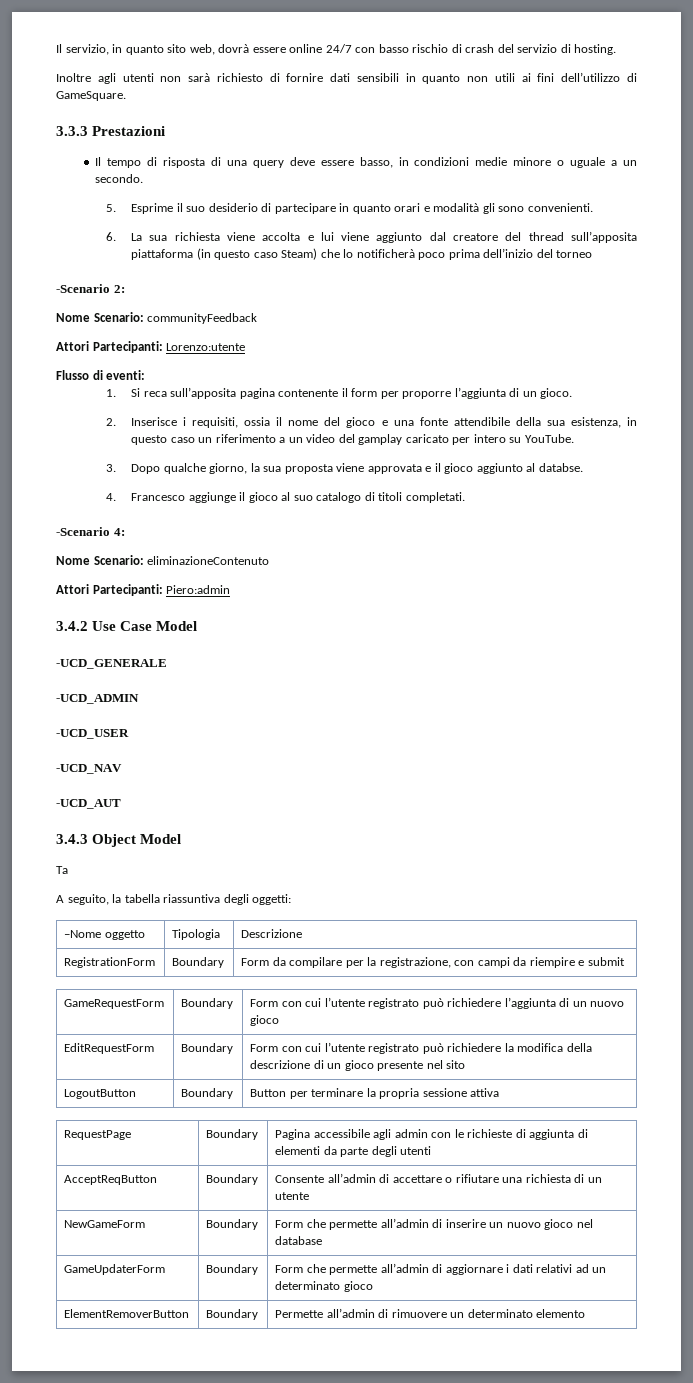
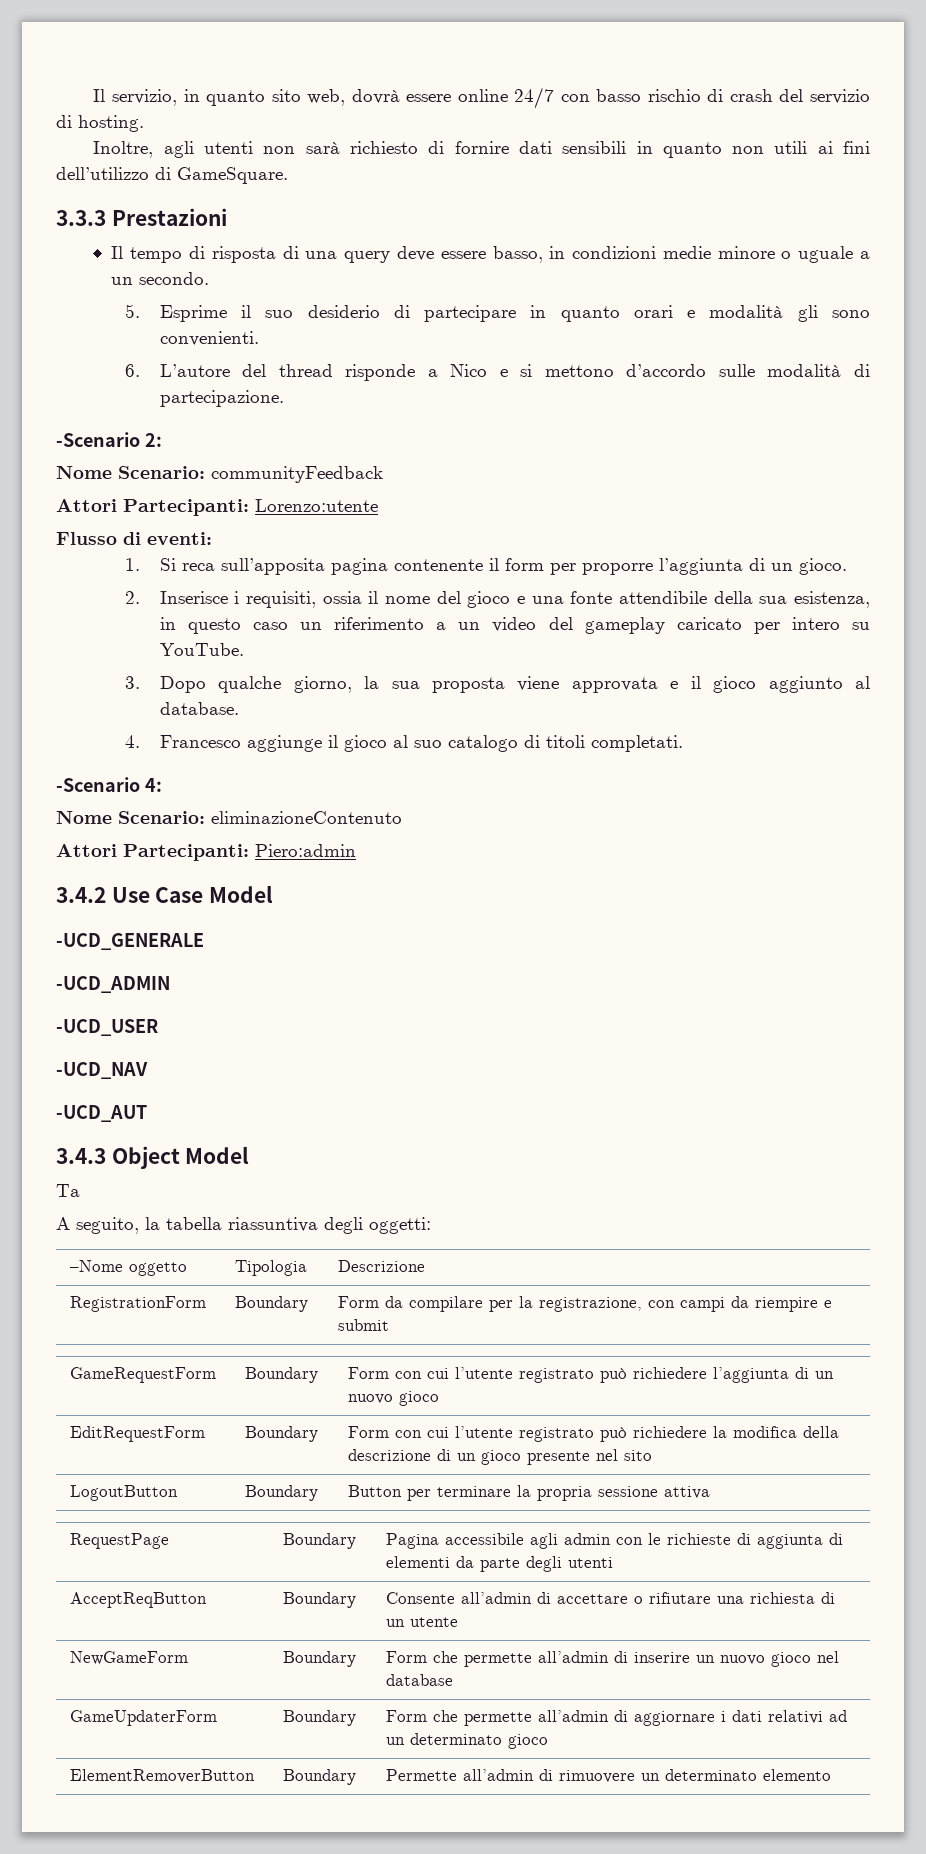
- Inoltre agli utenti non sarà richiesto di fornire dati sensibili in quanto non utili ai fini dell’utilizzo di GameSquare.
+ Inoltre, agli utenti non sarà richiesto di fornire dati sensibili in quanto non utili ai fini dell’utilizzo di GameSquare.
- 6. La sua richiesta viene accolta e lui viene aggiunto dal creatore del thread sull’apposita piattaforma (in questo caso Steam) che lo notificherà poco prima dell’inizio del torneo
+ 6. L’autore del thread risponde a Nico e si mettono d’accordo sulle modalità di partecipazione.
- 2. Inserisce i requisiti, ossia il nome del gioco e una fonte attendibile della sua esistenza, in questo caso un riferimento a un video del gamplay caricato per intero su YouTube.
+ 2. Inserisce i requisiti, ossia il nome del gioco e una fonte attendibile della sua esistenza, in questo caso un riferimento a un video del gameplay caricato per intero su YouTube.
- 3. Dopo qualche giorno, la sua proposta viene approvata e il gioco aggiunto al databse.
+ 3. Dopo qualche giorno, la sua proposta viene approvata e il gioco aggiunto al database.

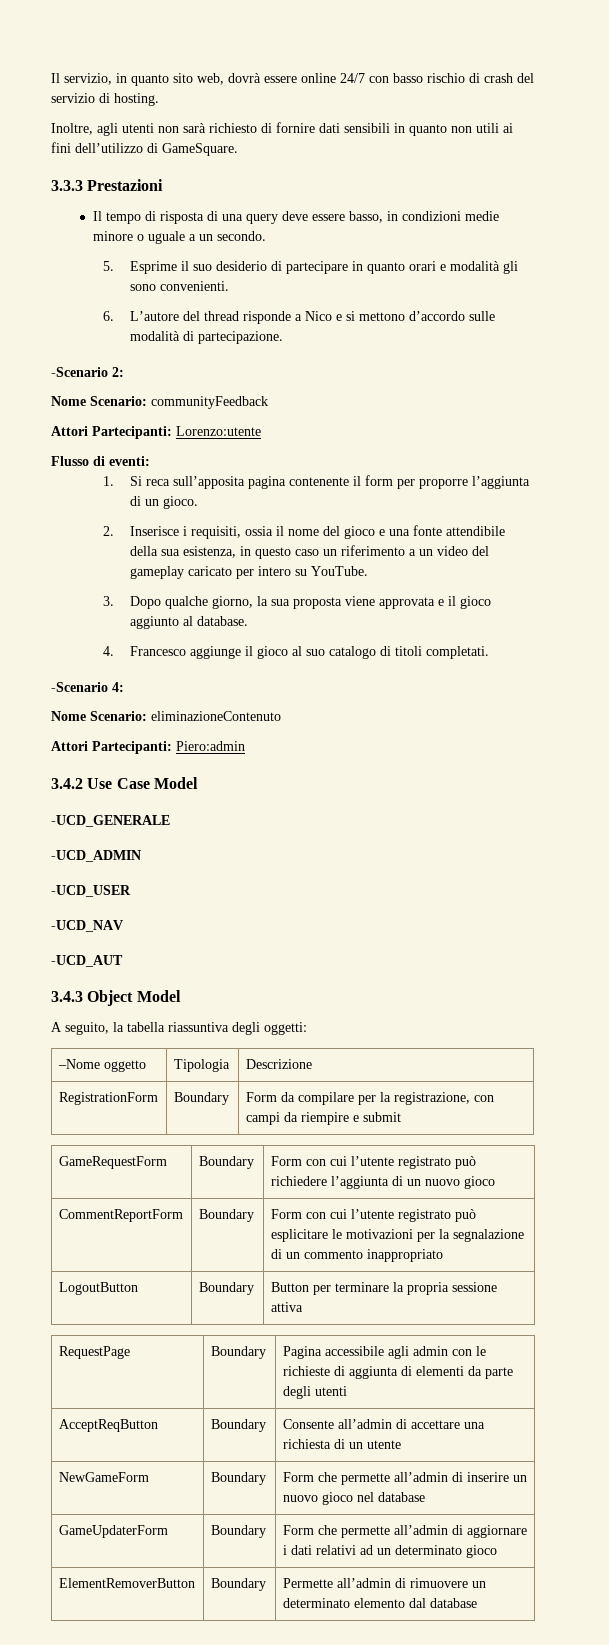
- Ta
- EditRequestForm | Boundary | Form con cui l’utente registrato può richiedere la modifica della descrizione di un gioco presente nel sito
+ CommentReportForm | Boundary | Form con cui l’utente registrato può esplicitare le motivazioni per la segnalazione di un commento inappropriato
- AcceptReqButton | Boundary | Consente all’admin di accettare o rifiutare una richiesta di un utente
+ AcceptReqButton | Boundary | Consente all’admin di accettare una richiesta di un utente
- ElementRemoverButton | Boundary | Permette all’admin di rimuovere un determinato elemento
+ ElementRemoverButton | Boundary | Permette all’admin di rimuovere un determinato elemento dal database

